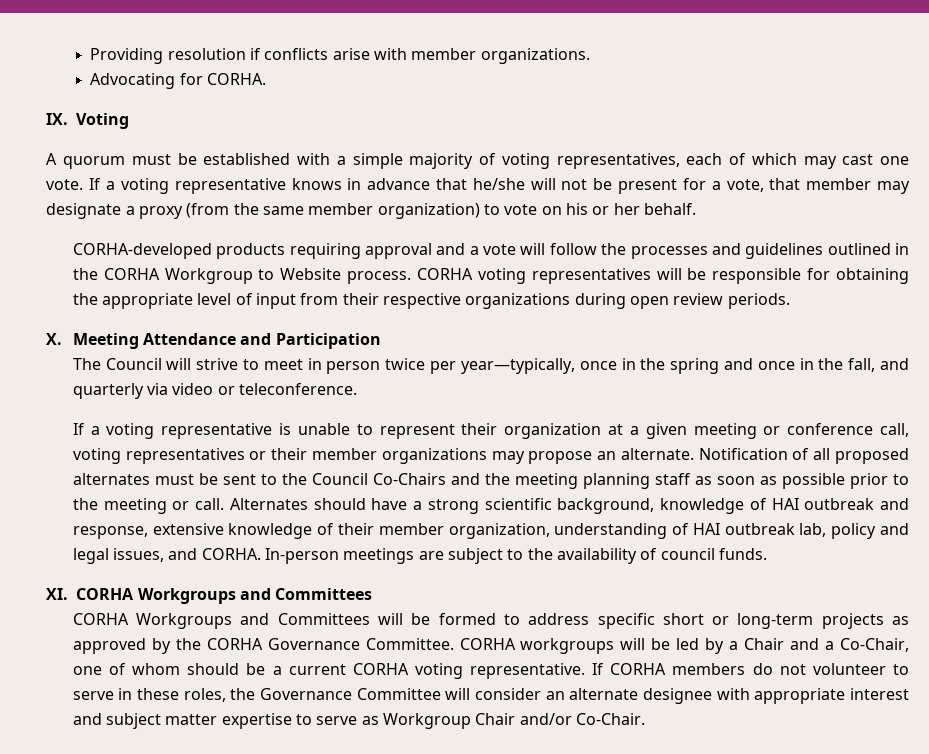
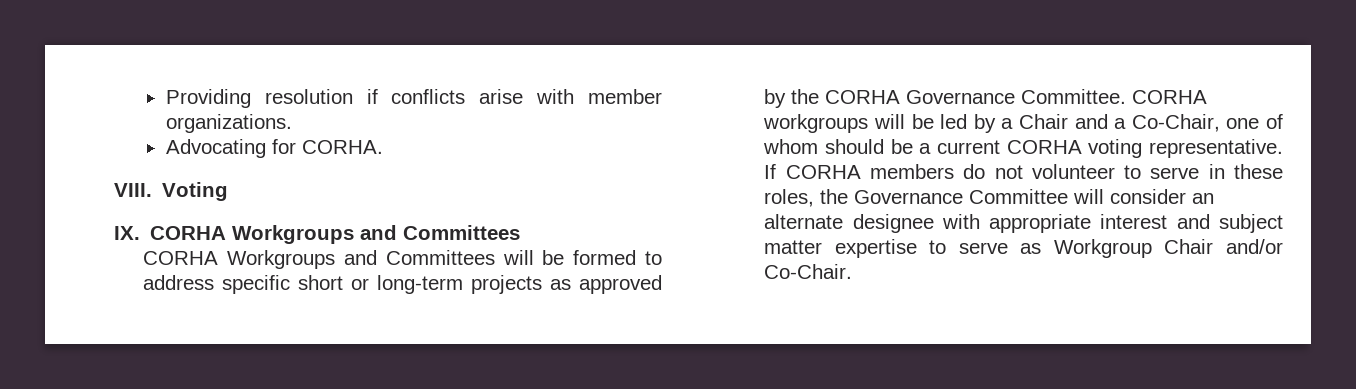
- IX. Voting
+ VIII. Voting
- A quorum must be established with a simple majority of voting representatives, each of which may cast one vote. If a voting representative knows in advance that he/she will not be present for a vote, that member may designate a proxy (from the same member organization) to vote on his or her behalf.
- CORHA-developed products requiring approval and a vote will follow the processes and guidelines outlined in the CORHA Workgroup to Website process. CORHA voting representatives will be responsible for obtaining the appropriate level of input from their respective organizations during open review periods.
- X. Meeting Attendance and Participation
- The Council will strive to meet in person twice per year—typically, once in the spring and once in the fall, and quarterly via video or teleconference.
- If a voting representative is unable to represent their organization at a given meeting or conference call, voting representatives or their member organizations may propose an alternate. Notification of all proposed alternates must be sent to the Council Co-Chairs and the meeting planning staff as soon as possible prior to the meeting or call. Alternates should have a strong scientific background, knowledge of HAI outbreak and response, extensive knowledge of their member organization, understanding of HAI outbreak lab, policy and legal issues, and CORHA. In-person meetings are subject to the availability of council funds.
- XI. CORHA Workgroups and Committees
+ IX. CORHA Workgroups and Committees

